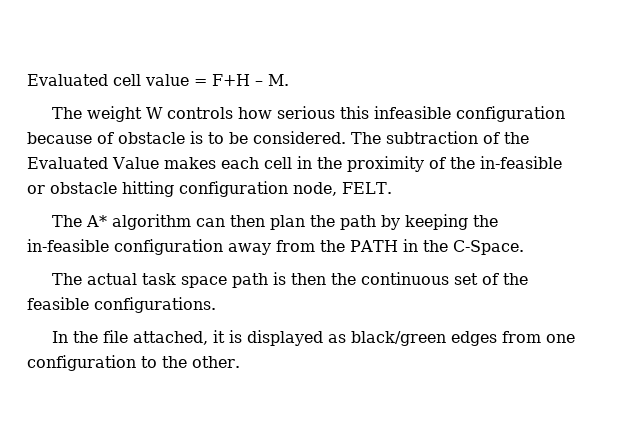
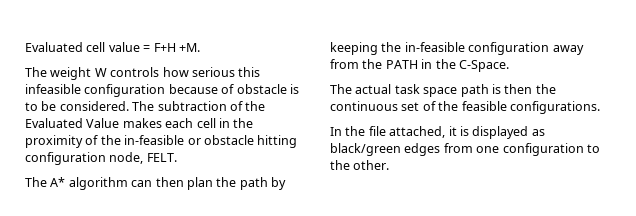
- Evaluated cell value = F+H – M.
+ Evaluated cell value = F+H +M.

